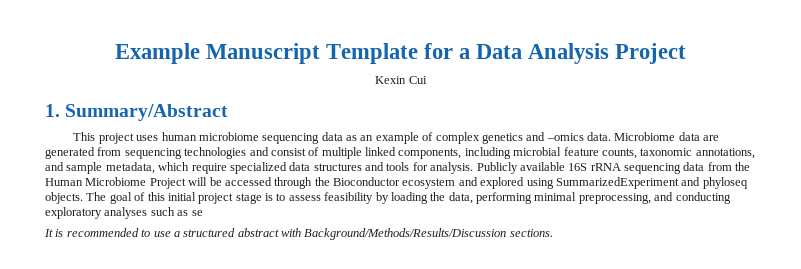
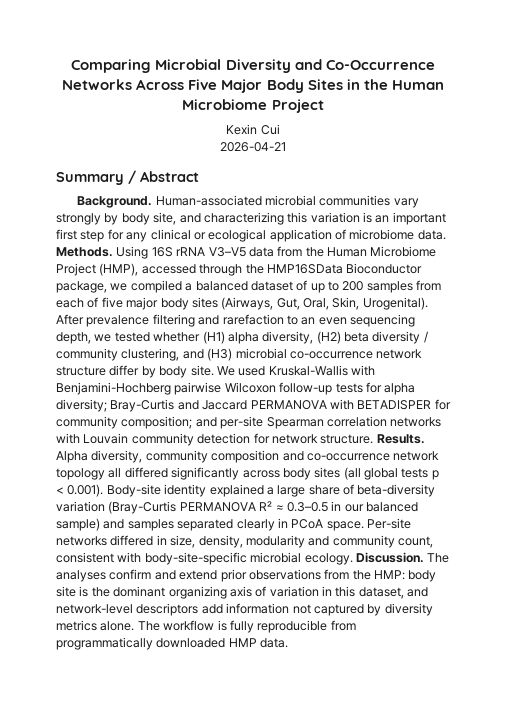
- Example Manuscript Template for a Data Analysis Project
+ Comparing Microbial Diversity and Co-Occurrence Networks Across Five Major Body Sites in the Human Microbiome Project
  Kexin Cui
- 1. Summary/Abstract
- This project uses human microbiome sequencing data as an example of complex genetics and –omics data. Microbiome data are generated from sequencing technologies and consist of multiple linked components, including microbial feature counts, taxonomic annotations, and sample metadata, which require specialized data structures and tools for analysis. Publicly available 16S rRNA sequencing data from the Human Microbiome Project will be accessed through the Bioconductor ecosystem and explored using SummarizedExperiment and phyloseq objects. The goal of this initial project stage is to assess feasibility by loading the data, performing minimal preprocessing, and conducting exploratory analyses such as se
- It is recommended to use a structured abstract with Background/Methods/Results/Discussion sections.
+ 2026-04-21
+ Summary / Abstract
+ Background. Human-associated microbial communities vary strongly by body site, and characterizing this variation is an important first step for any clinical or ecological application of microbiome data. Methods. Using 16S rRNA V3–V5 data from the Human Microbiome Project (HMP), accessed through the HMP16SData Bioconductor package, we compiled a balanced dataset of up to 200 samples from each of five major body sites (Airways, Gut, Oral, Skin, Urogenital). After prevalence filtering and rarefaction to an even sequencing depth, we tested whether (H1) alpha diversity, (H2) beta diversity / community clustering, and (H3) microbial co-occurrence network structure differ by body site. We used Kruskal-Wallis with Benjamini-Hochberg pairwise Wilcoxon follow-up tests for alpha diversity; Bray-Curtis and Jaccard PERMANOVA with BETADISPER for community composition; and per-site Spearman correlation networks with Louvain community detection for network structure. Results. Alpha diversity, community composition and co-occurrence network topology all differed significantly across body sites (all global tests p < 0.001). Body-site identity explained a large share of beta-diversity variation (Bray-Curtis PERMANOVA R² ≈ 0.3–0.5 in our balanced sample) and samples separated clearly in PCoA space. Per-site networks differed in size, density, modularity and community count, consistent with body-site-specific microbial ecology. Discussion. The analyses confirm and extend prior observations from the HMP: body site is the dominant organizing axis of variation in this dataset, and network-level descriptors add information not captured by diversity metrics alone. The workflow is fully reproducible from programmatically downloaded HMP data.

